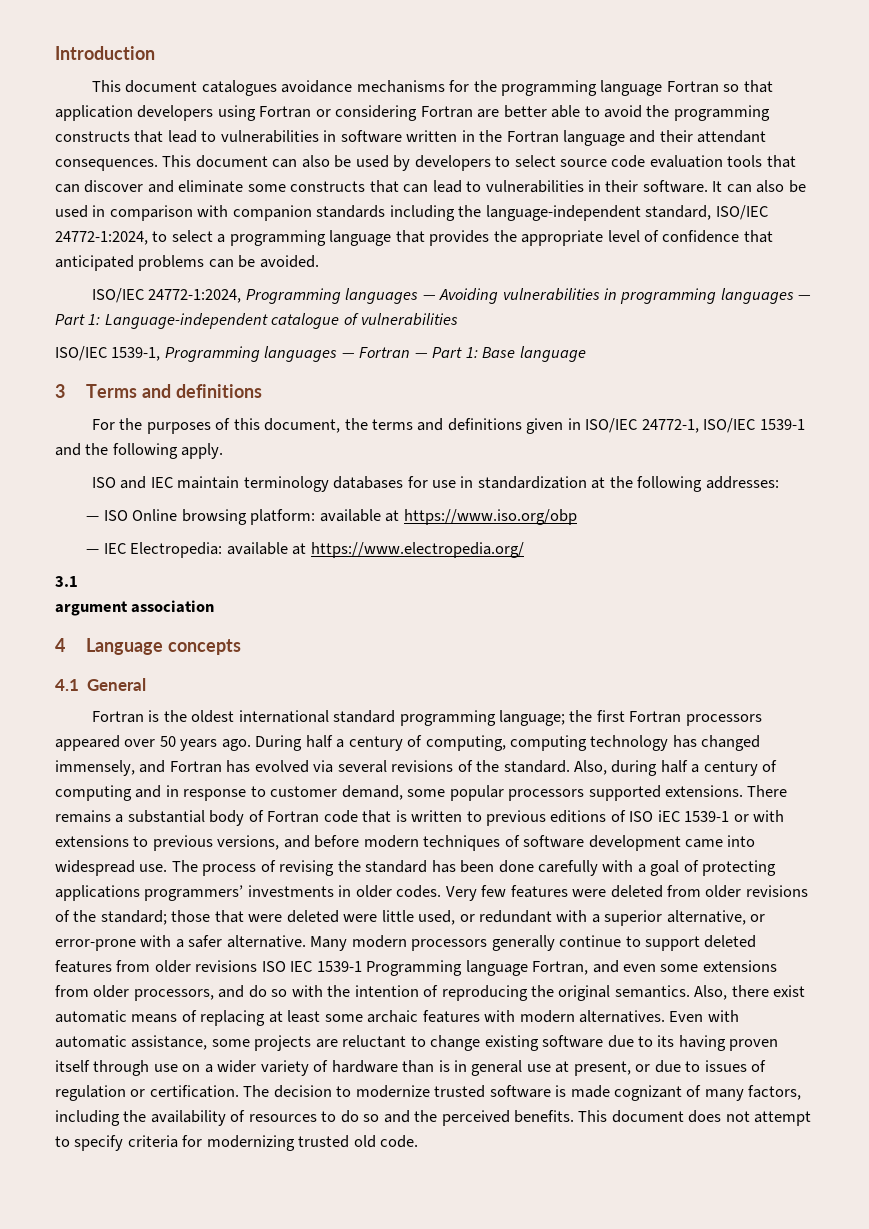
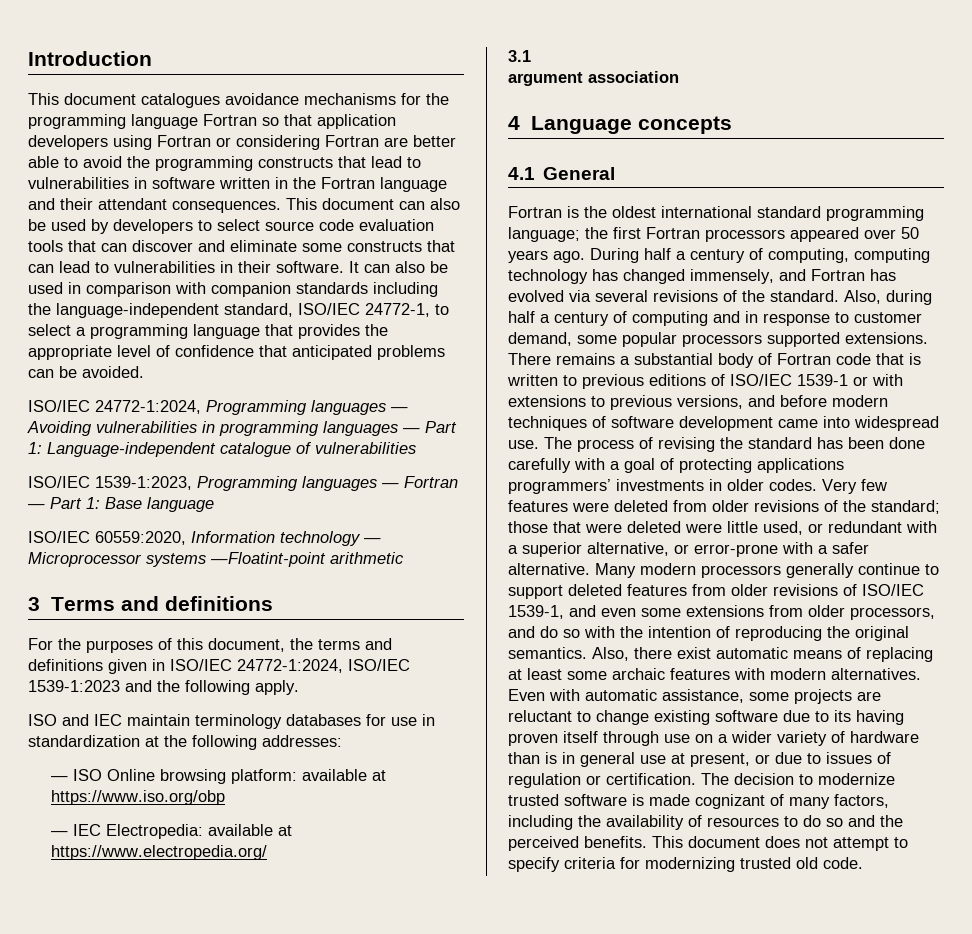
- It can also be used in comparison with companion standards including the language-independent standard, ISO/IEC 24772-1:2024, to select a programming language that provides the appropriate level of confidence that anticipated problems can be avoided.
+ It can also be used in comparison with companion standards including the language-independent standard, ISO/IEC 24772-1, to select a programming language that provides the appropriate level of confidence that anticipated problems can be avoided.
- ISO/IEC 1539-1, Programming languages — Fortran — Part 1: Base language
+ ISO/IEC 1539-1:2023, Programming languages — Fortran — Part 1: Base language
+ ISO/IEC 60559:2020, Information technology — Microprocessor systems —Floatint-point arithmetic
- For the purposes of this document, the terms and definitions given in ISO/IEC 24772-1, ISO/IEC 1539-1 and the following apply.
+ For the purposes of this document, the terms and definitions given in ISO/IEC 24772-1:2024, ISO/IEC 1539-1:2023 and the following apply.
- There remains a substantial body of Fortran code that is written to previous editions of ISO iEC 1539-1 or with extensions to previous versions, and before modern techniques of software development came into widespread use.
+ There remains a substantial body of Fortran code that is written to previous editions of ISO/IEC 1539-1 or with extensions to previous versions, and before modern techniques of software development came into widespread use.
- Many modern processors generally continue to support deleted features from older revisions ISO IEC 1539-1 Programming language Fortran, and even some extensions from older processors, and do so with the intention of reproducing the original semantics.
+ Many modern processors generally continue to support deleted features from older revisions of ISO/IEC 1539-1, and even some extensions from older processors, and do so with the intention of reproducing the original semantics.

